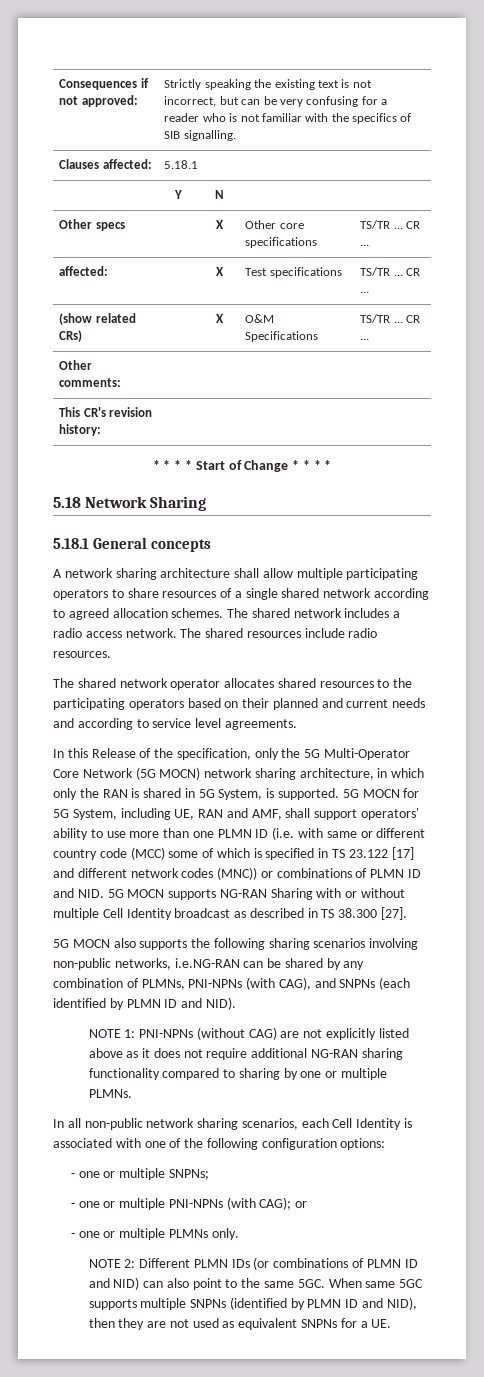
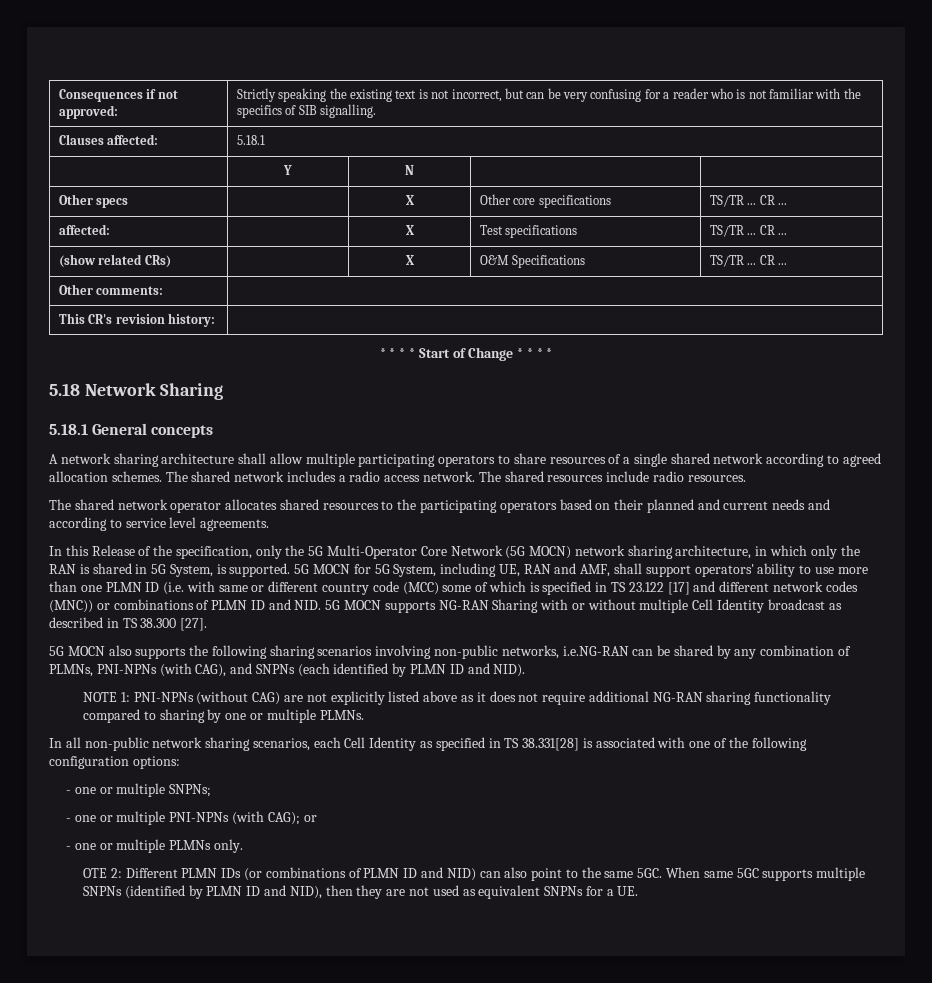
- In all non-public network sharing scenarios, each Cell Identity is associated with one of the following configuration options:
+ In all non-public network sharing scenarios, each Cell Identity as specified in TS 38.331[28] is associated with one of the following configuration options:
- NOTE 2: Different PLMN IDs (or combinations of PLMN ID and NID) can also point to the same 5GC.
+ OTE 2: Different PLMN IDs (or combinations of PLMN ID and NID) can also point to the same 5GC.

